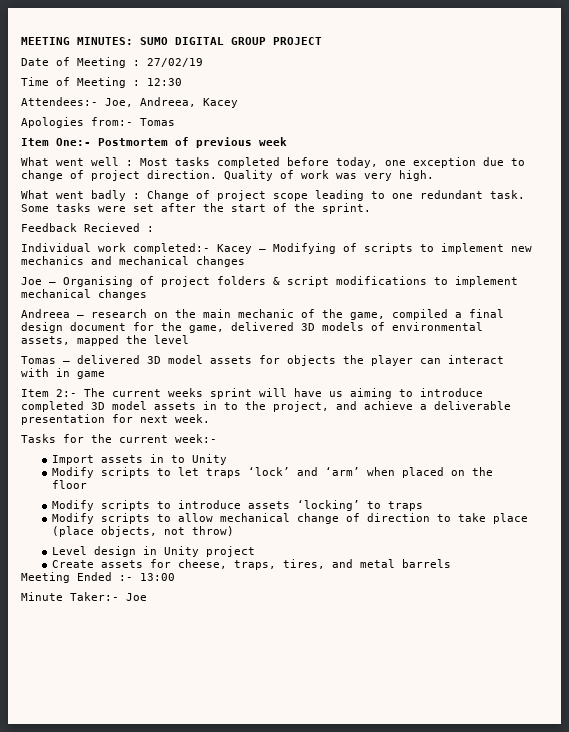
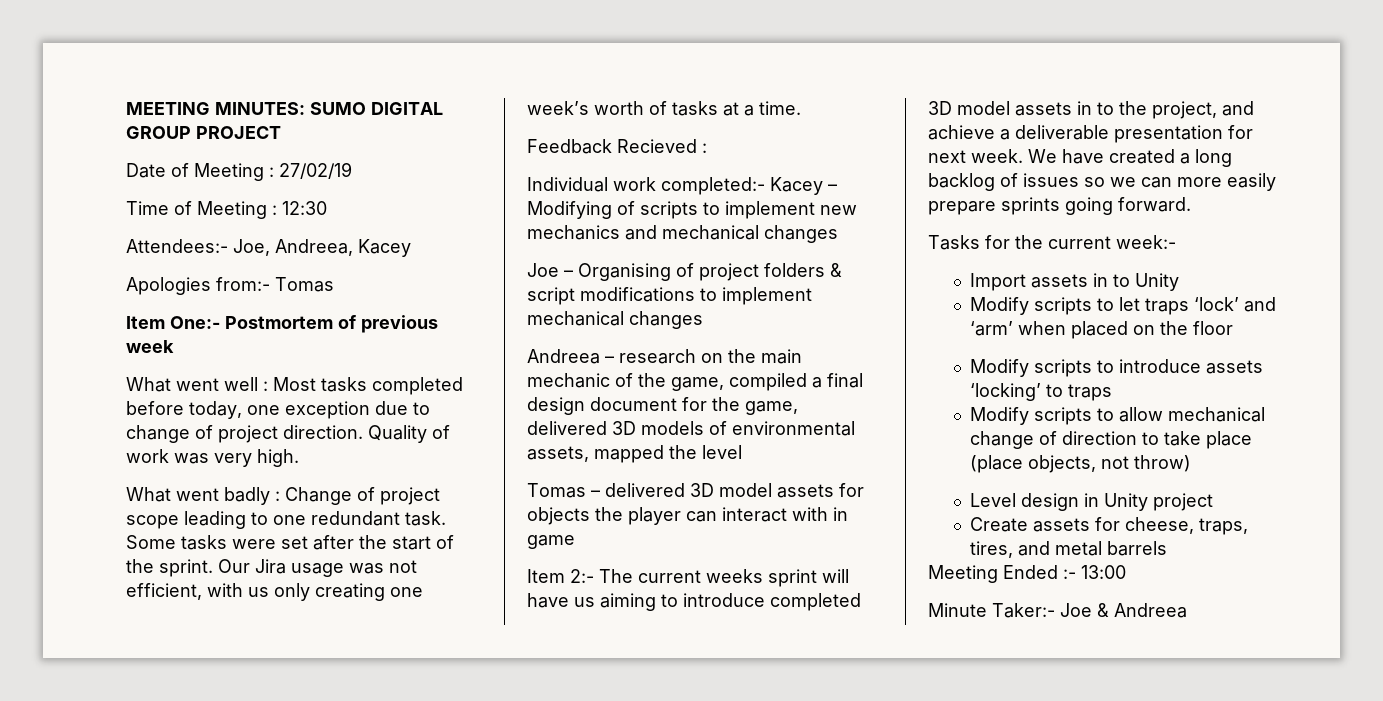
+ Our Jira usage was not efficient, with us only creating one week’s worth of tasks at a time.
+ We have created a long backlog of issues so we can more easily prepare sprints going forward.
- Minute Taker:- Joe
+ Minute Taker:- Joe & Andreea

